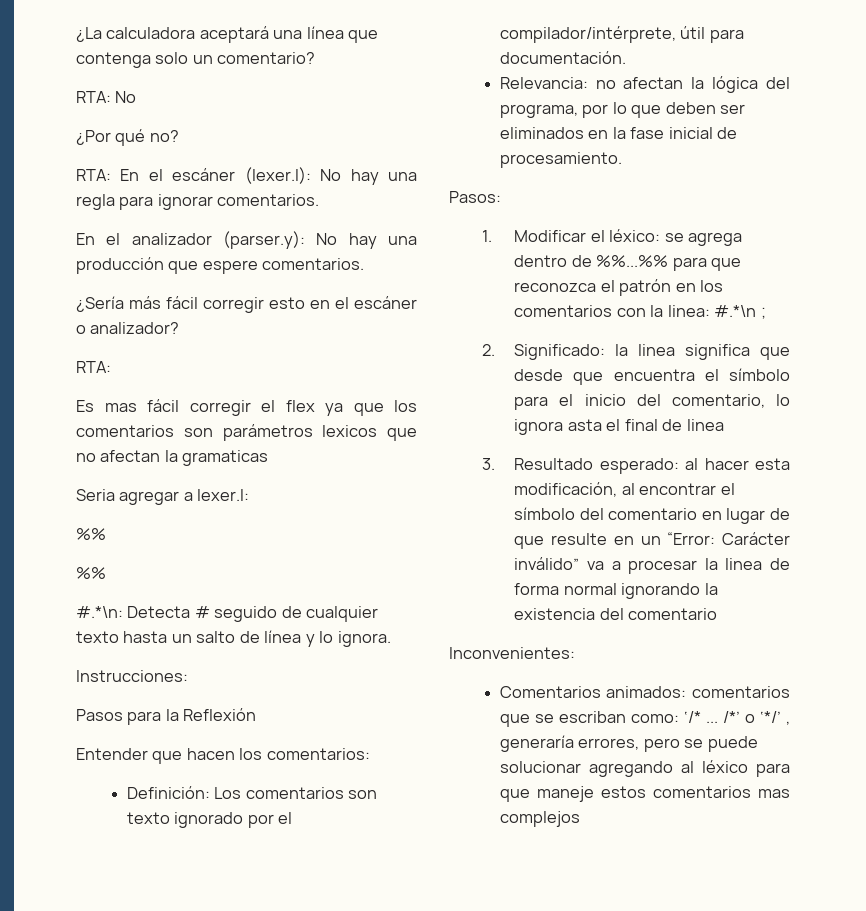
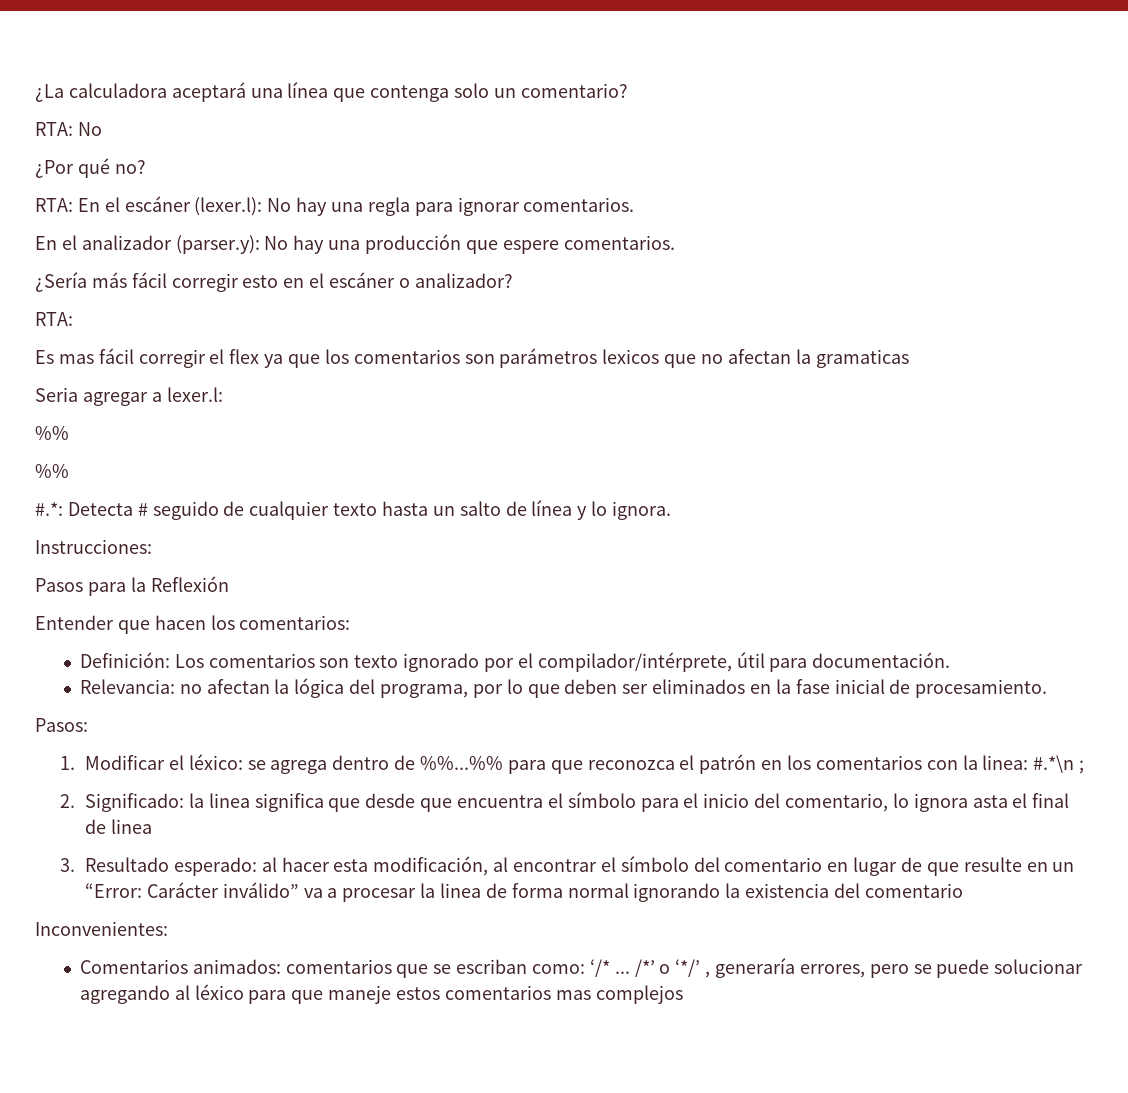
- #.*\n: Detecta # seguido de cualquier texto hasta un salto de línea y lo ignora.
+ #.*: Detecta # seguido de cualquier texto hasta un salto de línea y lo ignora.

